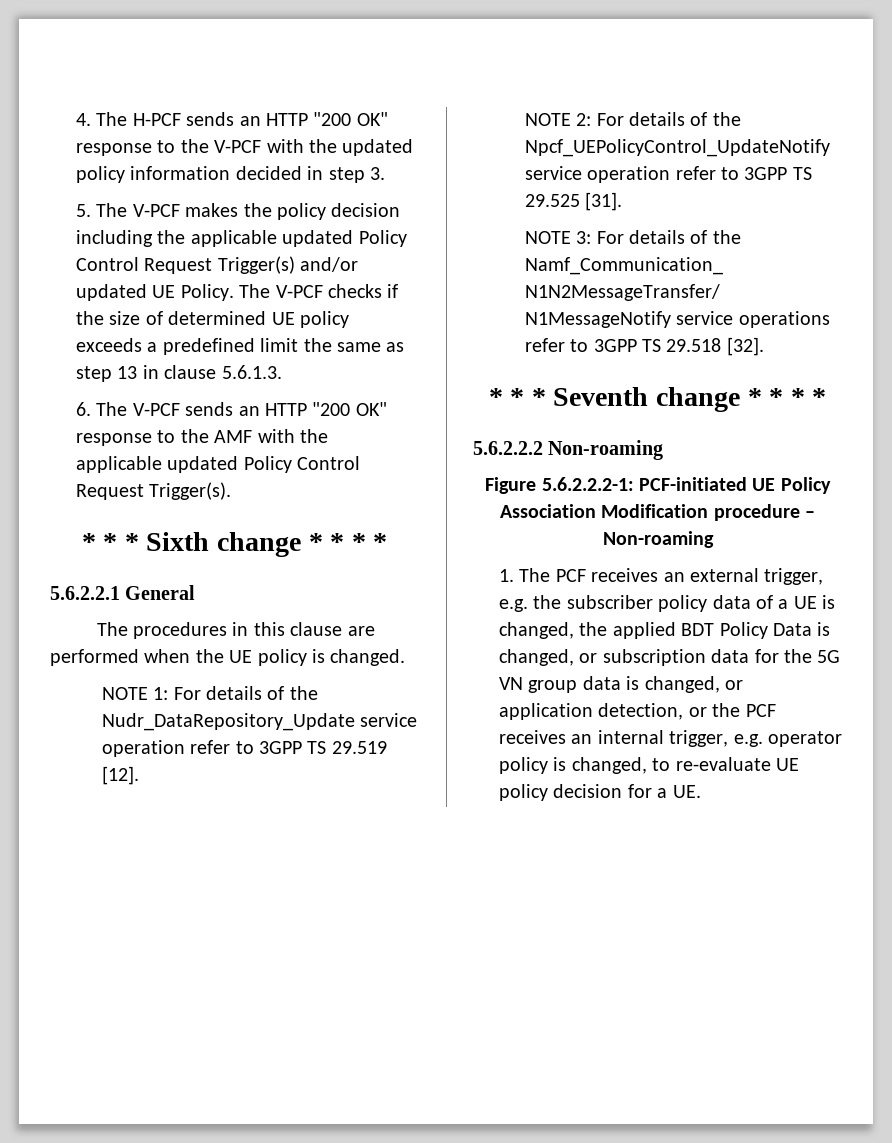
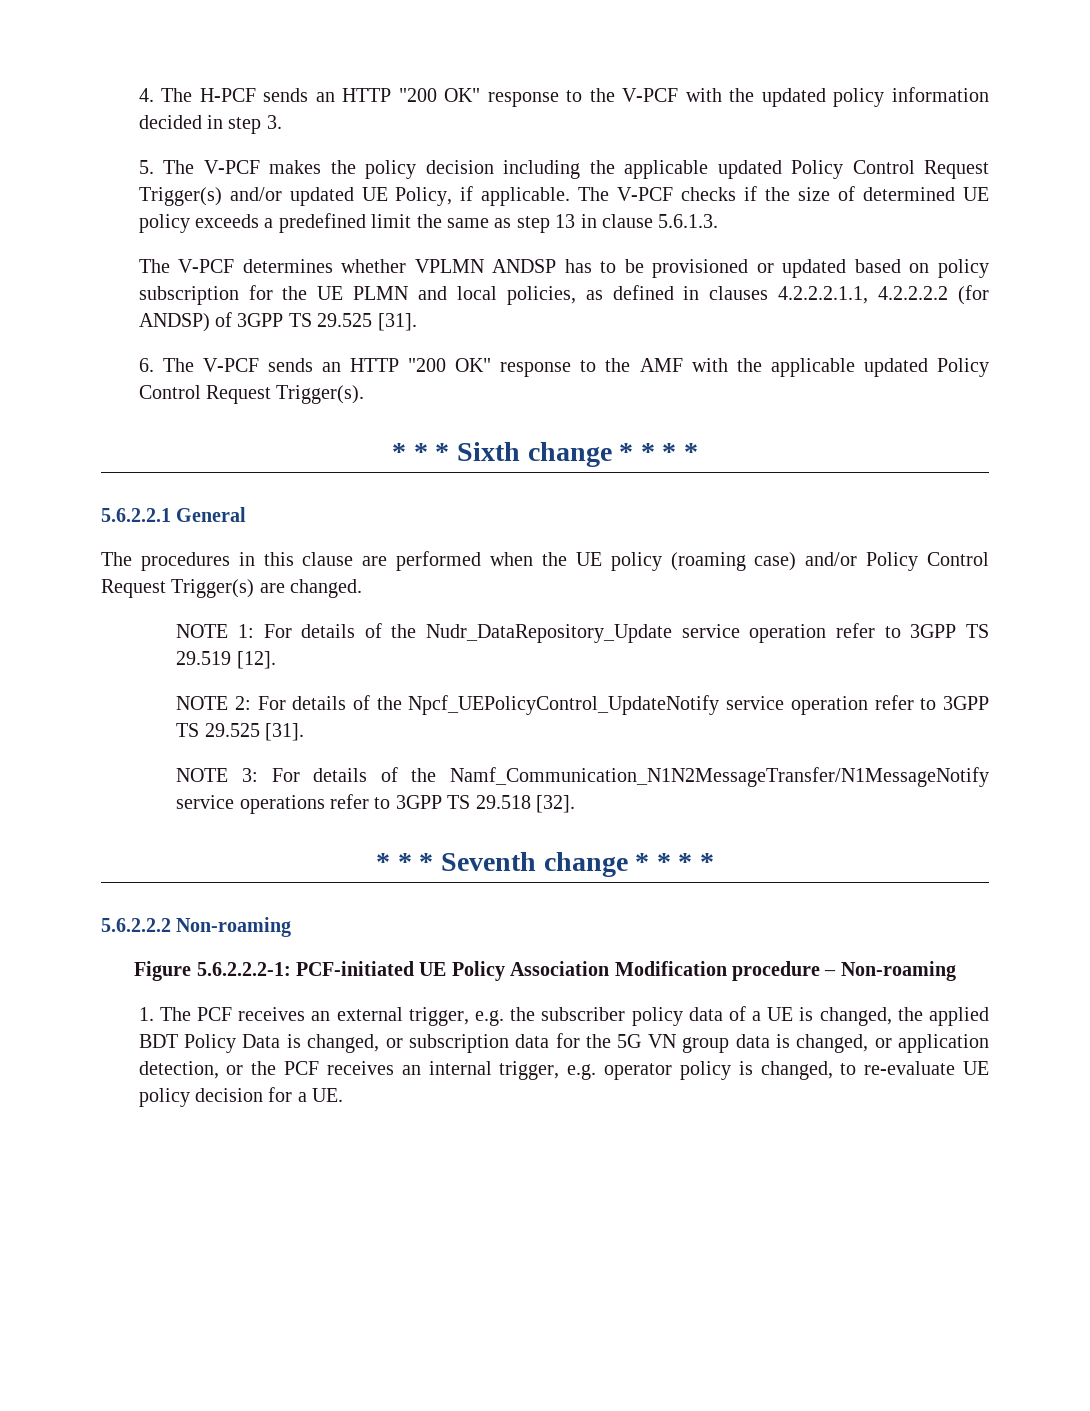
- 5. The V-PCF makes the policy decision including the applicable updated Policy Control Request Trigger(s) and/or updated UE Policy.
+ 5. The V-PCF makes the policy decision including the applicable updated Policy Control Request Trigger(s) and/or updated UE Policy, if applicable.
+ The V-PCF determines whether VPLMN ANDSP has to be provisioned or updated based on policy subscription for the UE PLMN and local policies, as defined in clauses 4.2.2.2.1.1, 4.2.2.2.2 (for ANDSP) of 3GPP TS 29.525 [31].
- The procedures in this clause are performed when the UE policy is changed.
+ The procedures in this clause are performed when the UE policy (roaming case) and/or Policy Control Request Trigger(s) are changed.

